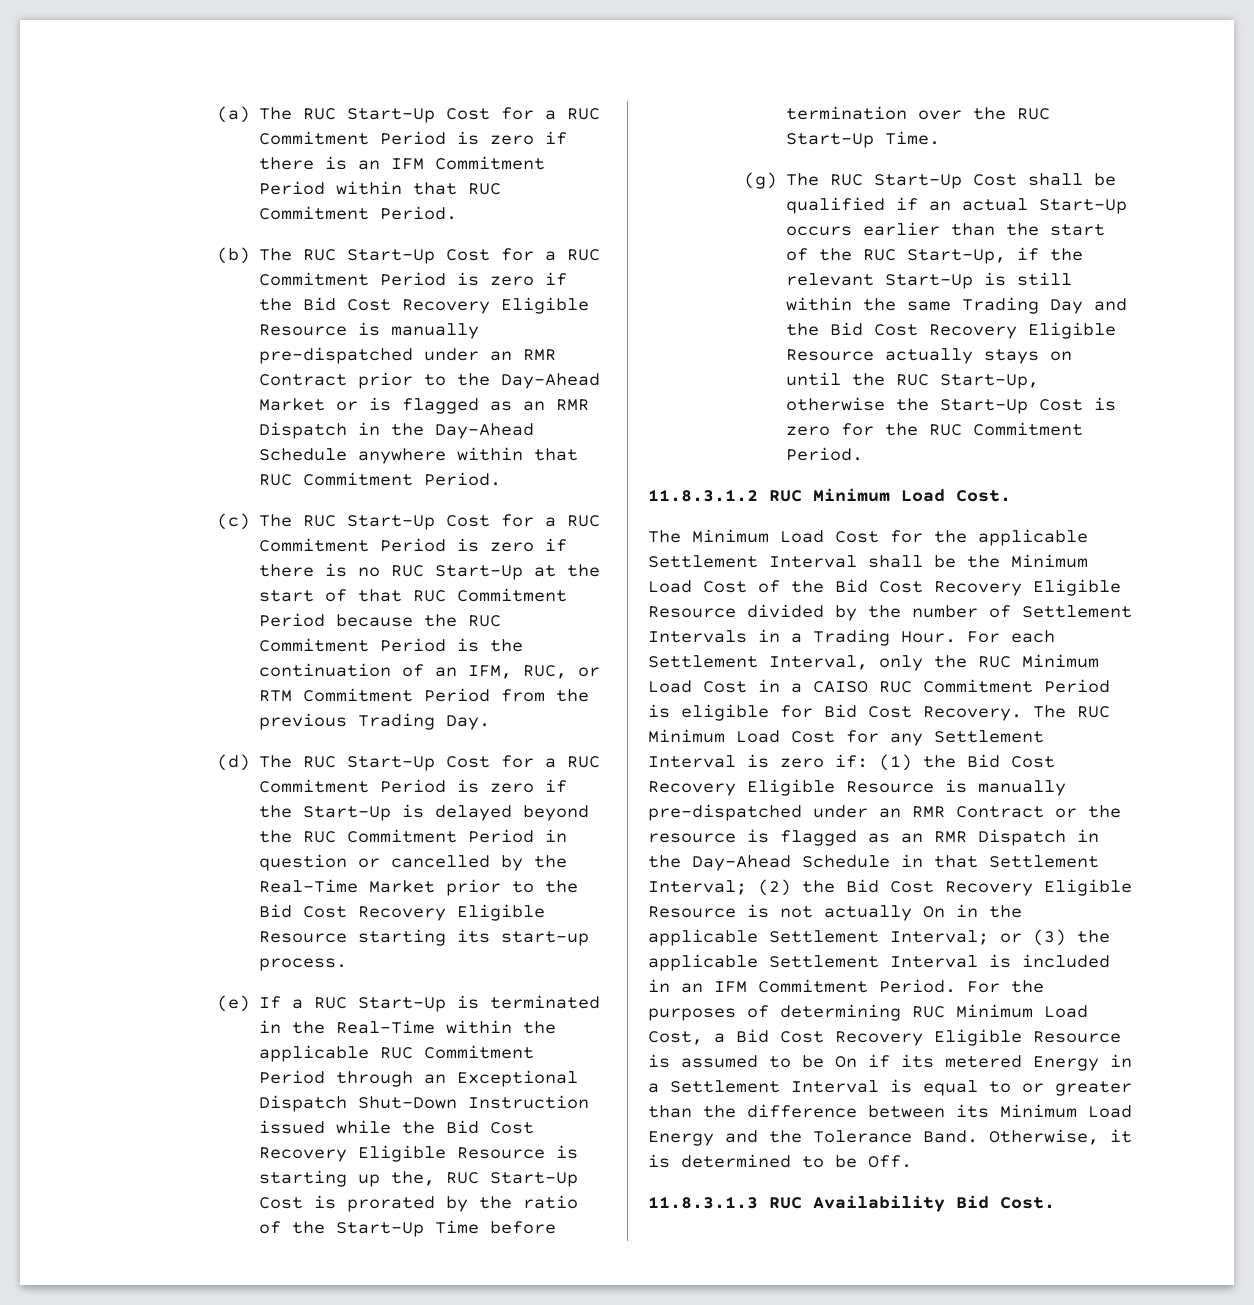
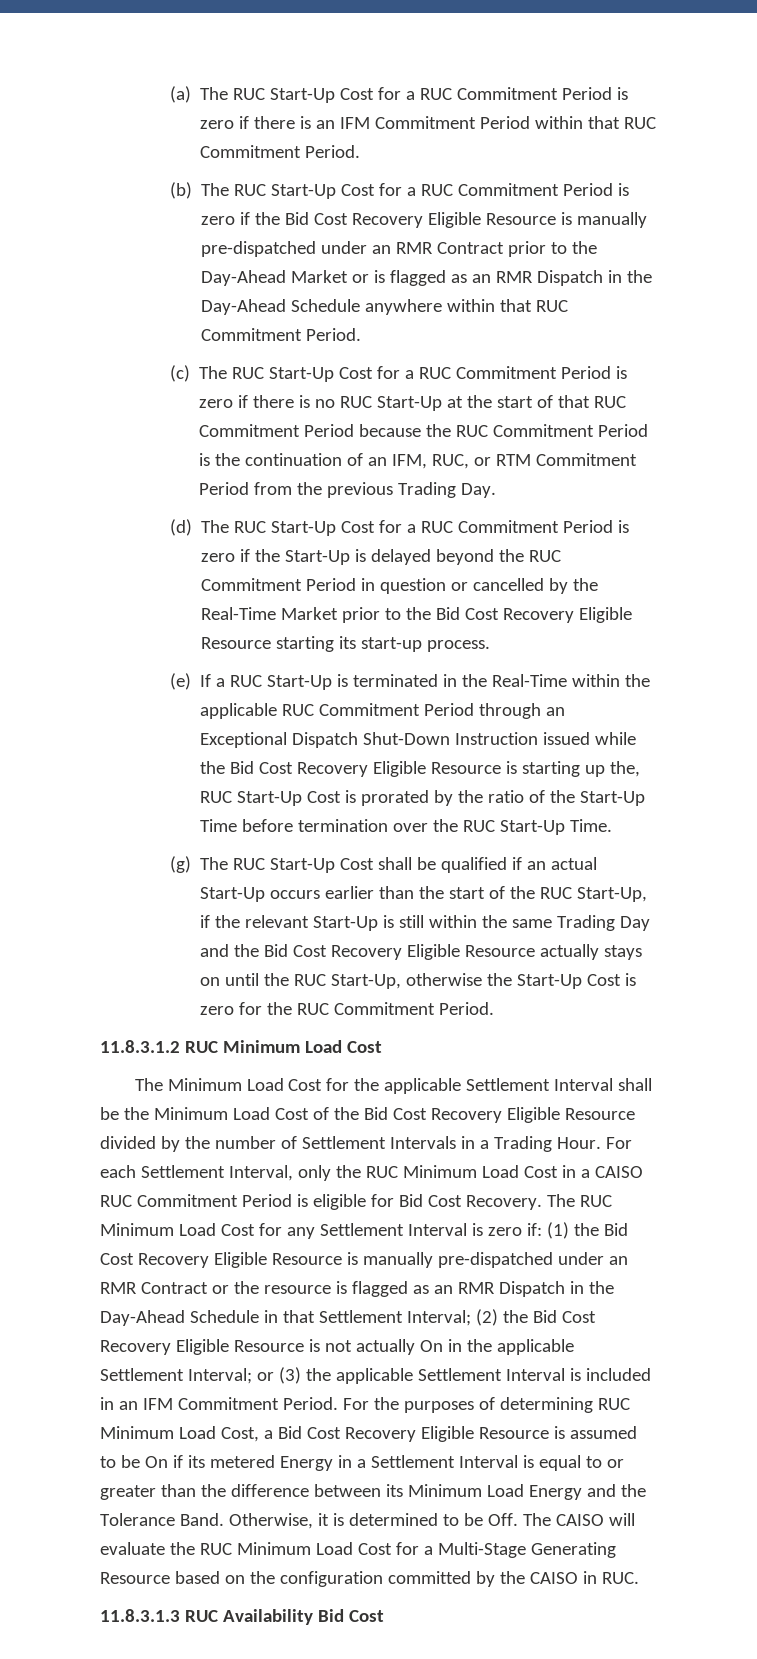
- 11.8.3.1.2 RUC Minimum Load Cost.
+ 11.8.3.1.2 RUC Minimum Load Cost
- Otherwise, it is determined to be Off.
+ Otherwise, it is determined to be Off. The CAISO will evaluate the RUC Minimum Load Cost for a Multi-Stage Generating Resource based on the configuration committed by the CAISO in RUC.
- 11.8.3.1.3 RUC Availability Bid Cost.
+ 11.8.3.1.3 RUC Availability Bid Cost

